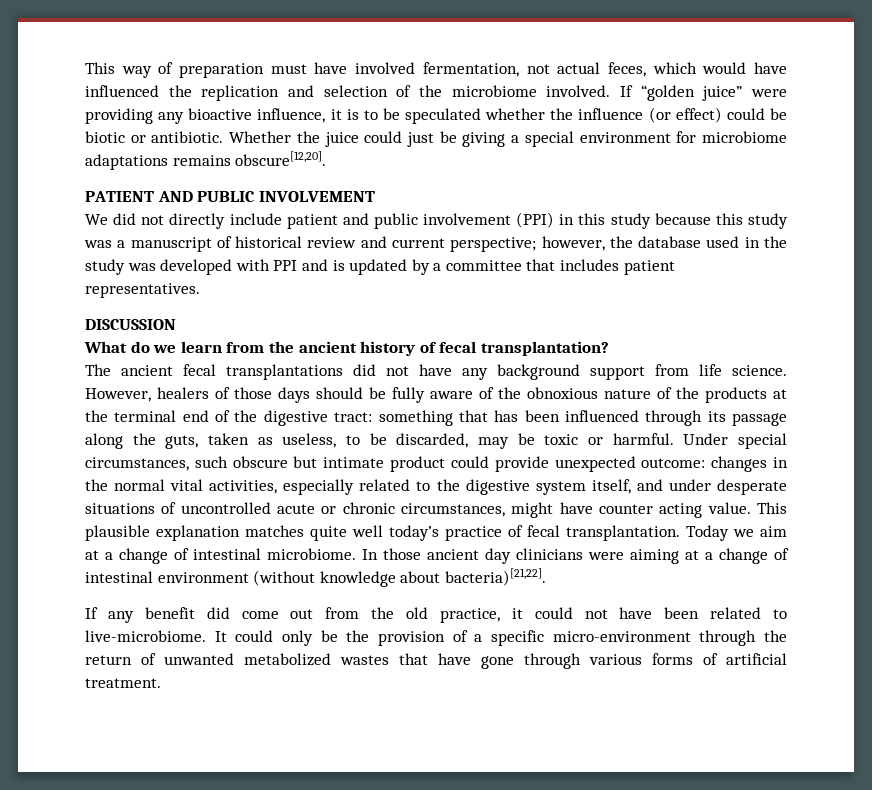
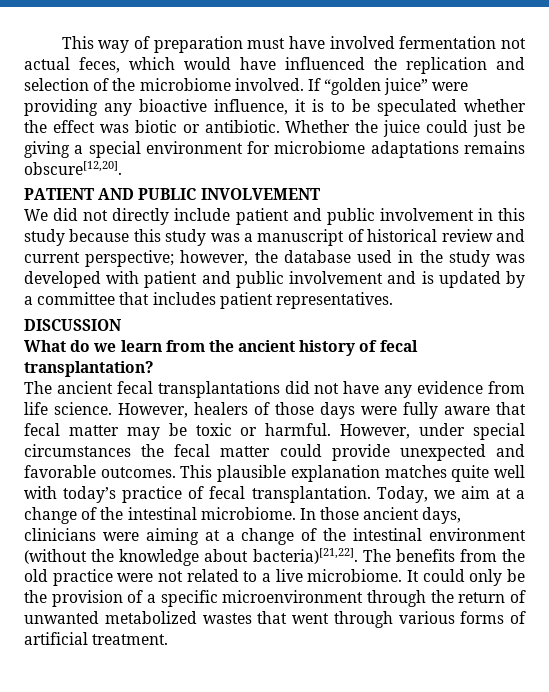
- This way of preparation must have involved fermentation, not actual feces, which would have influenced the replication and selection of the microbiome involved.
+ This way of preparation must have involved fermentation not actual feces, which would have influenced the replication and selection of the microbiome involved.
- If “golden juice” were providing any bioactive influence, it is to be speculated whether the influence (or effect) could be biotic or antibiotic.
+ If “golden juice” were providing any bioactive influence, it is to be speculated whether the effect was biotic or antibiotic.
- We did not directly include patient and public involvement (PPI) in this study because this study was a manuscript of historical review and current perspective; however, the database used in the study was developed with PPI and is updated by a committee that includes patient representatives.
+ We did not directly include patient and public involvement in this study because this study was a manuscript of historical review and current perspective; however, the database used in the study was developed with patient and public involvement and is updated by a committee that includes patient representatives.
- The ancient fecal transplantations did not have any background support from life science.
+ The ancient fecal transplantations did not have any evidence from life science.
- However, healers of those days should be fully aware of the obnoxious nature of the products at the terminal end of the digestive tract: something that has been influenced through its passage along the guts, taken as useless, to be discarded, may be toxic or harmful.
+ However, healers of those days were fully aware that fecal matter may be toxic or harmful.
- Under special circumstances, such obscure but intimate product could provide unexpected outcome: changes in the normal vital activities, especially related to the digestive system itself, and under desperate situations of uncontrolled acute or chronic circumstances, might have counter acting value.
+ However, under special circumstances the fecal matter could provide unexpected and favorable outcomes.
- This plausible explanation matches quite well today’s practice of fecal transplantation.
+ This plausible explanation matches quite well with today’s practice of fecal transplantation.
- Today we aim at a change of intestinal microbiome.
+ Today, we aim at a change of the intestinal microbiome.
- In those ancient day clinicians were aiming at a change of intestinal environment (without knowledge about bacteria)[21,22].
- If any benefit did come out from the old practice, it could not have been related to live-microbiome.
+ In those ancient days, clinicians were aiming at a change of the intestinal environment (without the knowledge about bacteria)[21,22]. The benefits from the old practice were not related to a live microbiome.
- It could only be the provision of a specific micro-environment through the return of unwanted metabolized wastes that have gone through various forms of artificial treatment.
+ It could only be the provision of a specific microenvironment through the return of unwanted metabolized wastes that went through various forms of artificial treatment.

